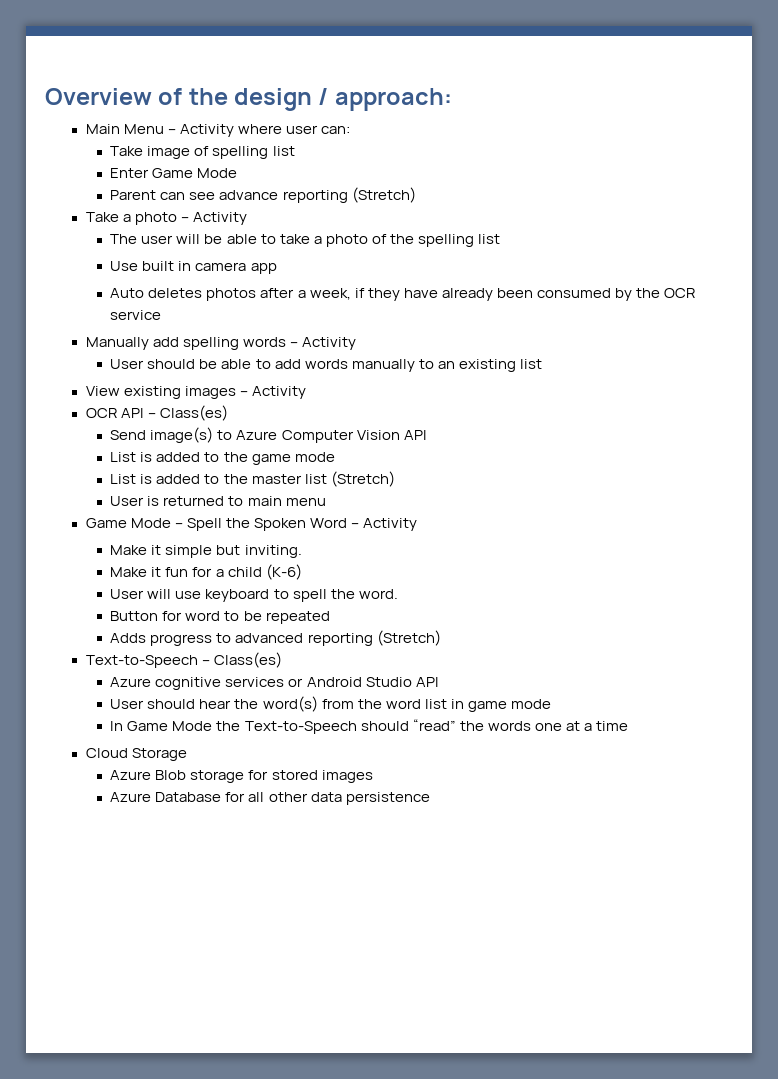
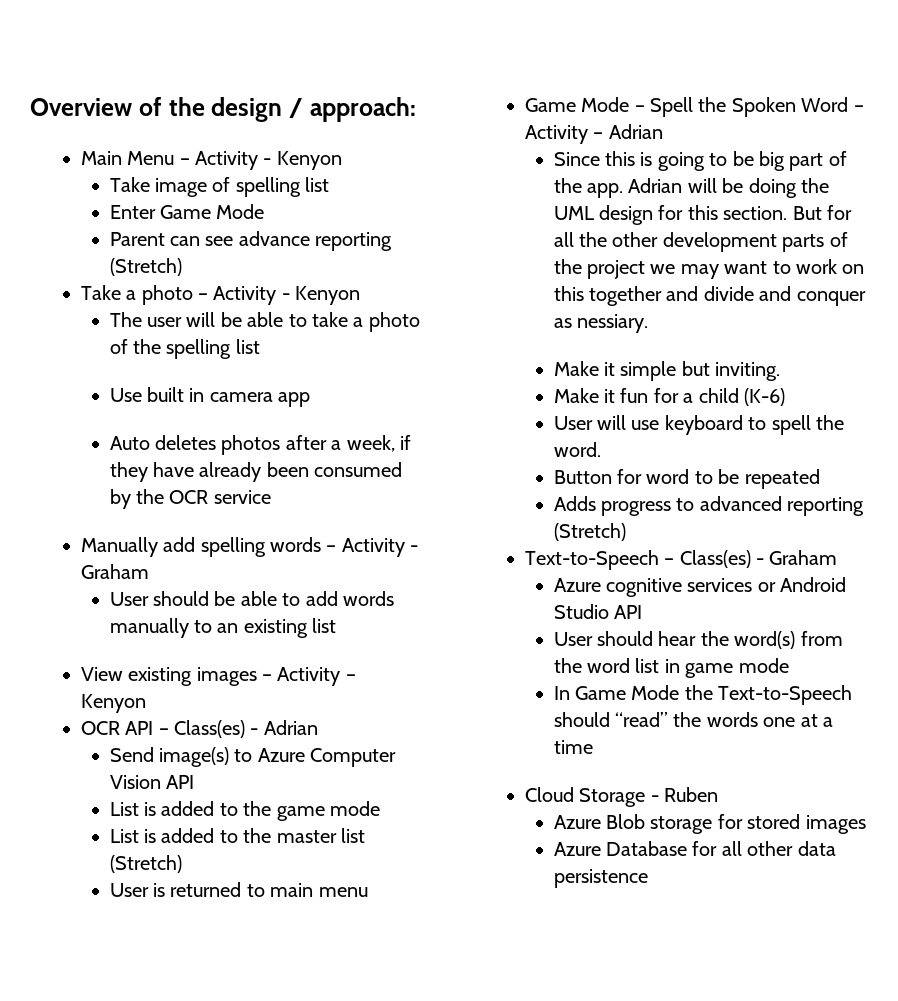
- Main Menu – Activity where user can:
+ Main Menu – Activity - Kenyon
- Take a photo – Activity
+ Take a photo – Activity - Kenyon
- Manually add spelling words – Activity
+ Manually add spelling words – Activity - Graham
- View existing images – Activity
+ View existing images – Activity – Kenyon
- OCR API – Class(es)
+ OCR API – Class(es) - Adrian
- Game Mode – Spell the Spoken Word – Activity
+ Game Mode – Spell the Spoken Word – Activity – Adrian
+ Since this is going to be big part of the app. Adrian will be doing the UML design for this section. But for all the other development parts of the project we may want to work on this together and divide and conquer as nessiary.
- Text-to-Speech – Class(es)
+ Text-to-Speech – Class(es) - Graham
- Cloud Storage
+ Cloud Storage - Ruben

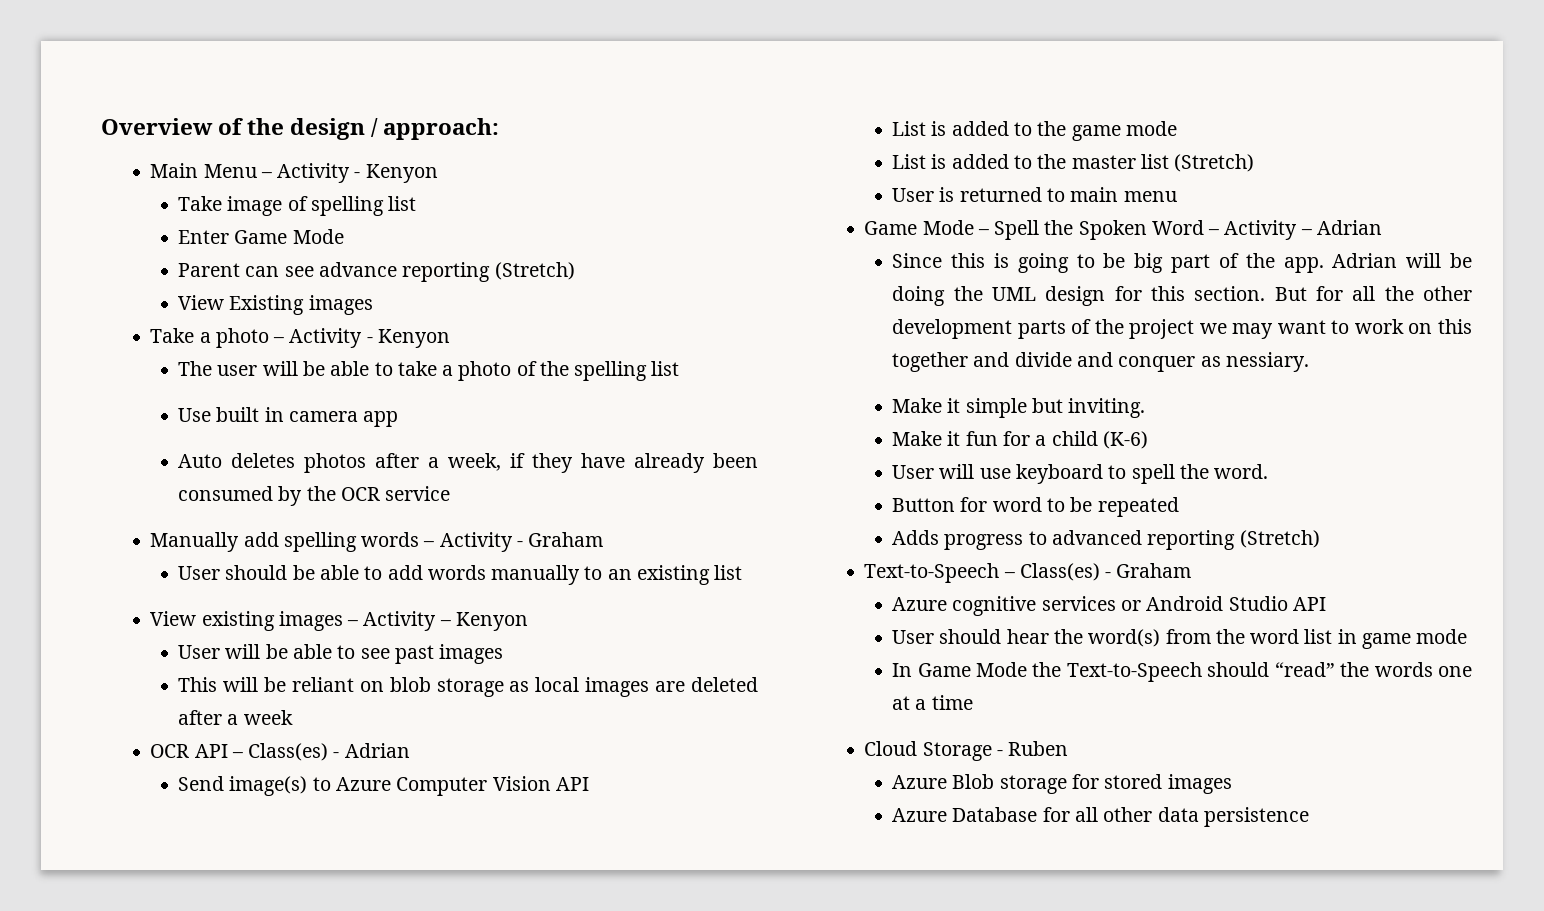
+ View Existing images
+ User will be able to see past images
+ This will be reliant on blob storage as local images are deleted after a week

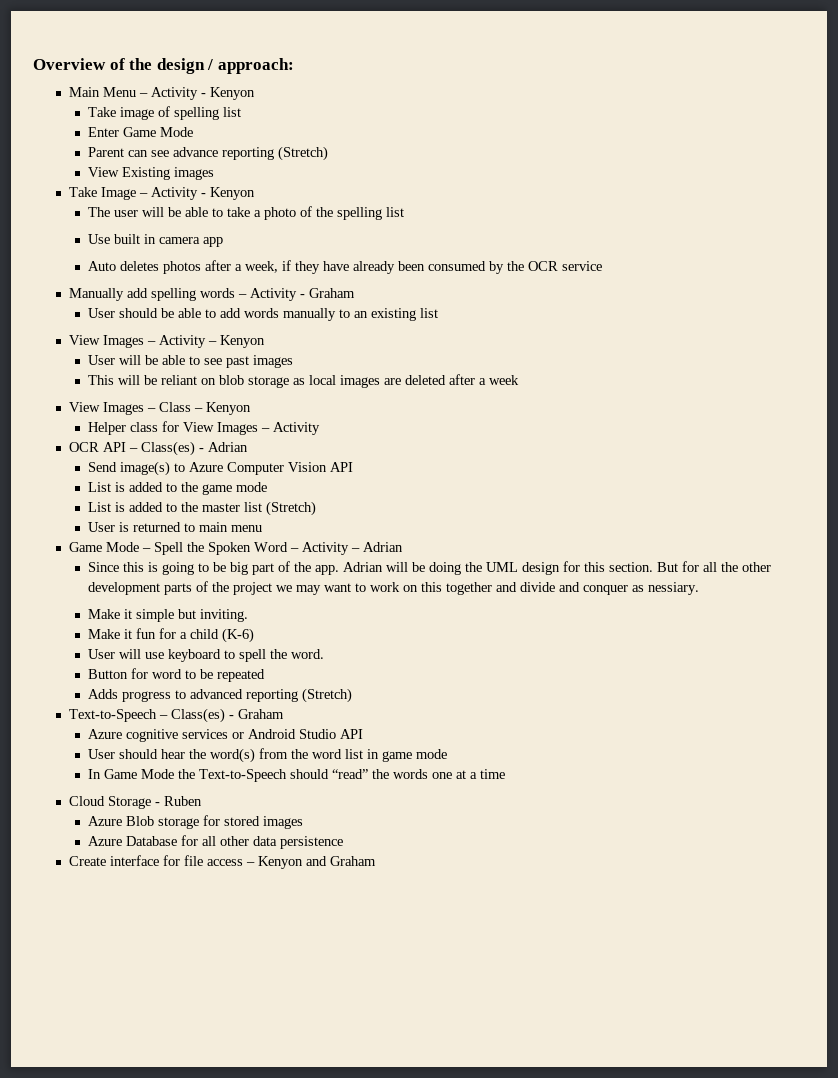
- Take a photo – Activity - Kenyon
+ Take Image – Activity - Kenyon
- View existing images – Activity – Kenyon
+ View Images – Activity – Kenyon
+ View Images – Class – Kenyon
+ Helper class for View Images – Activity
+ Create interface for file access – Kenyon and Graham

